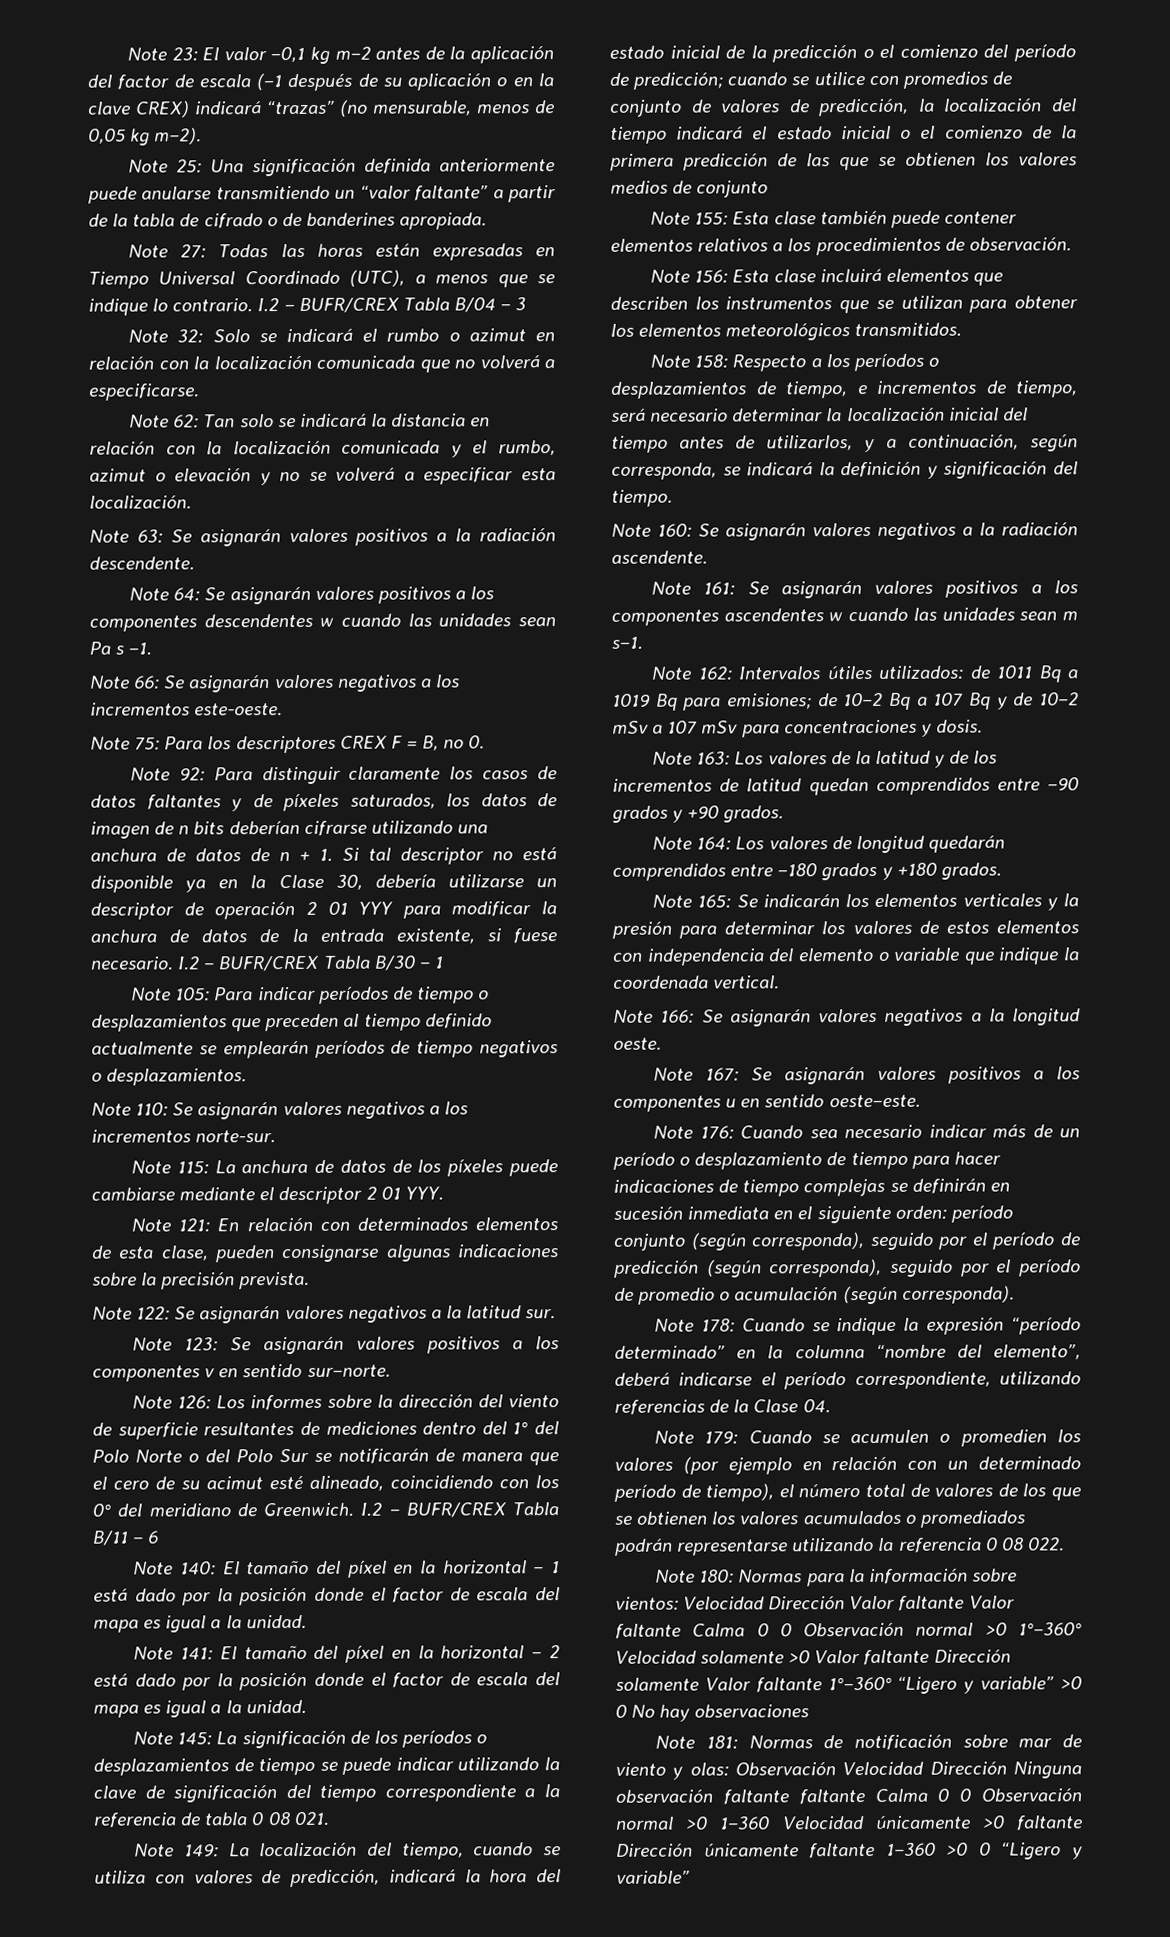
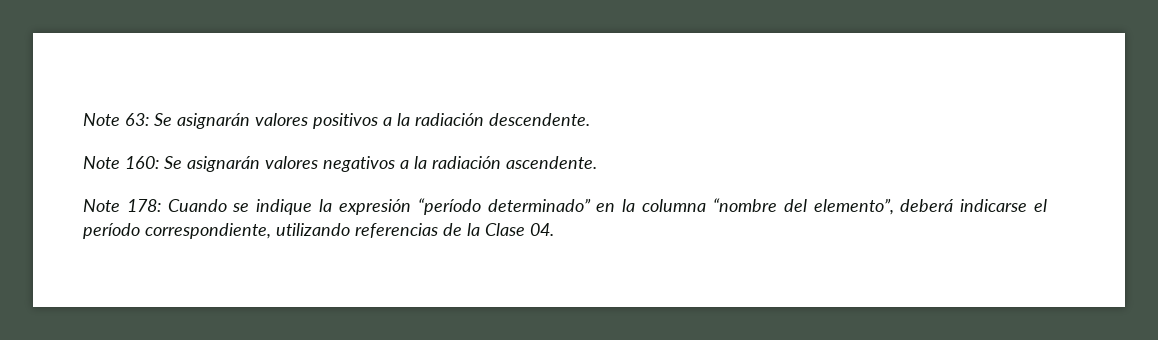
- Note 23: El valor –0,1 kg m–2 antes de la aplicación del factor de escala (–1 después de su aplicación o en la clave CREX) indicará “trazas” (no mensurable, menos de 0,05 kg m–2).
- Note 25: Una significación definida anteriormente puede anularse transmitiendo un “valor faltante” a partir de la tabla de cifrado o de banderines apropiada.
- Note 27: Todas las horas están expresadas en Tiempo Universal Coordinado (UTC), a menos que se indique lo contrario. I.2 – BUFR/CREX Tabla B/04 – 3
- Note 32: Solo se indicará el rumbo o azimut en relación con la localización comunicada que no volverá a especificarse.
- Note 62: Tan solo se indicará la distancia en relación con la localización comunicada y el rumbo, azimut o elevación y no se volverá a especificar esta localización.
- Note 64: Se asignarán valores positivos a los componentes descendentes w cuando las unidades sean Pa s –1.
- Note 66: Se asignarán valores negativos a los incrementos este-oeste.
- Note 75: Para los descriptores CREX F = B, no 0.
- Note 92: Para distinguir claramente los casos de datos faltantes y de píxeles saturados, los datos de imagen de n bits deberían cifrarse utilizando una anchura de datos de n + 1. Si tal descriptor no está disponible ya en la Clase 30, debería utilizarse un descriptor de operación 2 01 YYY para modificar la anchura de datos de la entrada existente, si fuese necesario. I.2 – BUFR/CREX Tabla B/30 – 1
- Note 105: Para indicar períodos de tiempo o desplazamientos que preceden al tiempo definido actualmente se emplearán períodos de tiempo negativos o desplazamientos.
- Note 110: Se asignarán valores negativos a los incrementos norte-sur.
- Note 115: La anchura de datos de los píxeles puede cambiarse mediante el descriptor 2 01 YYY.
- Note 121: En relación con determinados elementos de esta clase, pueden consignarse algunas indicaciones sobre la precisión prevista.
- Note 122: Se asignarán valores negativos a la latitud sur.
- Note 123: Se asignarán valores positivos a los componentes v en sentido sur–norte.
- Note 126: Los informes sobre la dirección del viento de superficie resultantes de mediciones dentro del 1° del Polo Norte o del Polo Sur se notificarán de manera que el cero de su acimut esté alineado, coincidiendo con los 0° del meridiano de Greenwich. I.2 – BUFR/CREX Tabla B/11 – 6
- Note 140: El tamaño del píxel en la horizontal – 1 está dado por la posición donde el factor de escala del mapa es igual a la unidad.
- Note 141: El tamaño del píxel en la horizontal – 2 está dado por la posición donde el factor de escala del mapa es igual a la unidad.
- Note 145: La significación de los períodos o desplazamientos de tiempo se puede indicar utilizando la clave de significación del tiempo correspondiente a la referencia de tabla 0 08 021.
- Note 149: La localización del tiempo, cuando se utiliza con valores de predicción, indicará la hora del estado inicial de la predicción o el comienzo del período de predicción; cuando se utilice con promedios de conjunto de valores de predicción, la localización del tiempo indicará el estado inicial o el comienzo de la primera predicción de las que se obtienen los valores medios de conjunto
- Note 155: Esta clase también puede contener elementos relativos a los procedimientos de observación.
- Note 156: Esta clase incluirá elementos que describen los instrumentos que se utilizan para obtener los elementos meteorológicos transmitidos.
- Note 158: Respecto a los períodos o desplazamientos de tiempo, e incrementos de tiempo, será necesario determinar la localización inicial del tiempo antes de utilizarlos, y a continuación, según corresponda, se indicará la definición y significación del tiempo.
- Note 161: Se asignarán valores positivos a los componentes ascendentes w cuando las unidades sean m s–1.
- Note 162: Intervalos útiles utilizados: de 1011 Bq a 1019 Bq para emisiones; de 10–2 Bq a 107 Bq y de 10–2 mSv a 107 mSv para concentraciones y dosis.
- Note 163: Los valores de la latitud y de los incrementos de latitud quedan comprendidos entre –90 grados y +90 grados.
- Note 164: Los valores de longitud quedarán comprendidos entre –180 grados y +180 grados.
- Note 165: Se indicarán los elementos verticales y la presión para determinar los valores de estos elementos con independencia del elemento o variable que indique la coordenada vertical.
- Note 166: Se asignarán valores negativos a la longitud oeste.
- Note 167: Se asignarán valores positivos a los componentes u en sentido oeste–este.
- Note 176: Cuando sea necesario indicar más de un período o desplazamiento de tiempo para hacer indicaciones de tiempo complejas se definirán en sucesión inmediata en el siguiente orden: período conjunto (según corresponda), seguido por el período de predicción (según corresponda), seguido por el período de promedio o acumulación (según corresponda).
- Note 179: Cuando se acumulen o promedien los valores (por ejemplo en relación con un determinado período de tiempo), el número total de valores de los que se obtienen los valores acumulados o promediados podrán representarse utilizando la referencia 0 08 022.
- Note 180: Normas para la información sobre vientos: Velocidad Dirección Valor faltante Valor faltante Calma 0 0 Observación normal >0 1°–360° Velocidad solamente >0 Valor faltante Dirección solamente Valor faltante 1°–360° “Ligero y variable” >0 0 No hay observaciones
- Note 181: Normas de notificación sobre mar de viento y olas: Observación Velocidad Dirección Ninguna observación faltante faltante Calma 0 0 Observación normal >0 1–360 Velocidad únicamente >0 faltante Dirección únicamente faltante 1–360 >0 0 “Ligero y variable”

